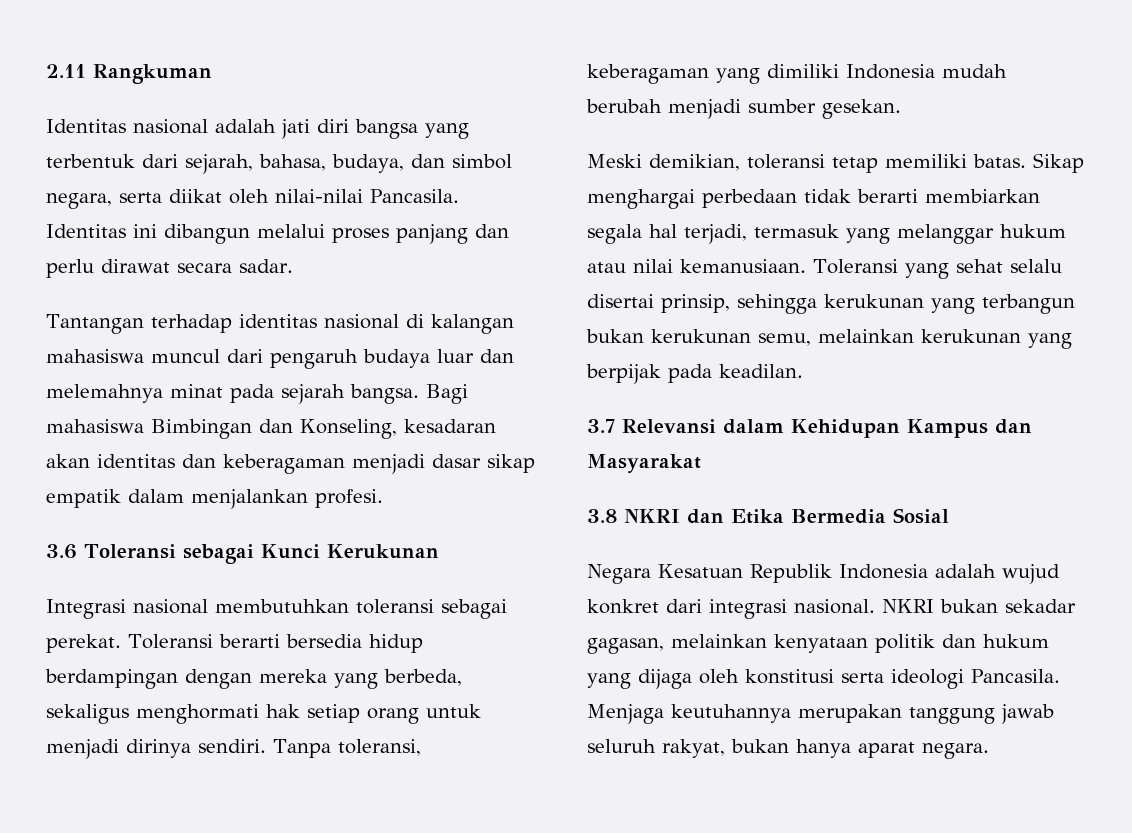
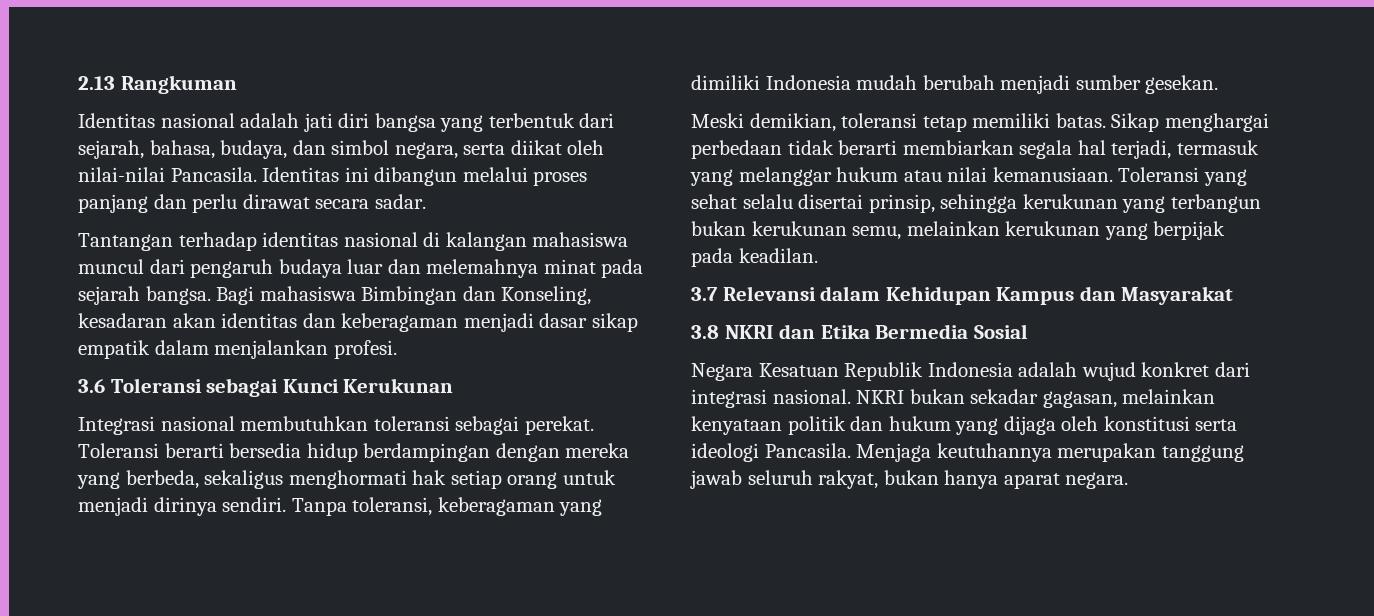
- 2.11 Rangkuman
+ 2.13 Rangkuman

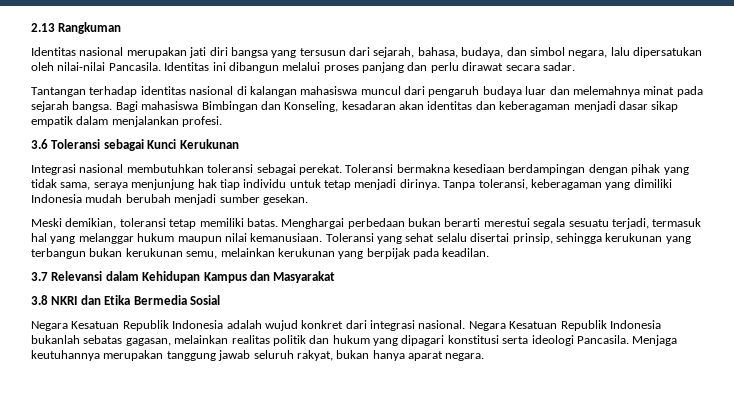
- Identitas nasional adalah jati diri bangsa yang terbentuk dari sejarah, bahasa, budaya, dan simbol negara, serta diikat oleh nilai-nilai Pancasila.
+ Identitas nasional merupakan jati diri bangsa yang tersusun dari sejarah, bahasa, budaya, dan simbol negara, lalu dipersatukan oleh nilai-nilai Pancasila.
- Toleransi berarti bersedia hidup berdampingan dengan mereka yang berbeda, sekaligus menghormati hak setiap orang untuk menjadi dirinya sendiri.
+ Toleransi bermakna kesediaan berdampingan dengan pihak yang tidak sama, seraya menjunjung hak tiap individu untuk tetap menjadi dirinya.
- Sikap menghargai perbedaan tidak berarti membiarkan segala hal terjadi, termasuk yang melanggar hukum atau nilai kemanusiaan.
+ Menghargai perbedaan bukan berarti merestui segala sesuatu terjadi, termasuk hal yang melanggar hukum maupun nilai kemanusiaan.
- NKRI bukan sekadar gagasan, melainkan kenyataan politik dan hukum yang dijaga oleh konstitusi serta ideologi Pancasila.
+ Negara Kesatuan Republik Indonesia bukanlah sebatas gagasan, melainkan realitas politik dan hukum yang dipagari konstitusi serta ideologi Pancasila.

